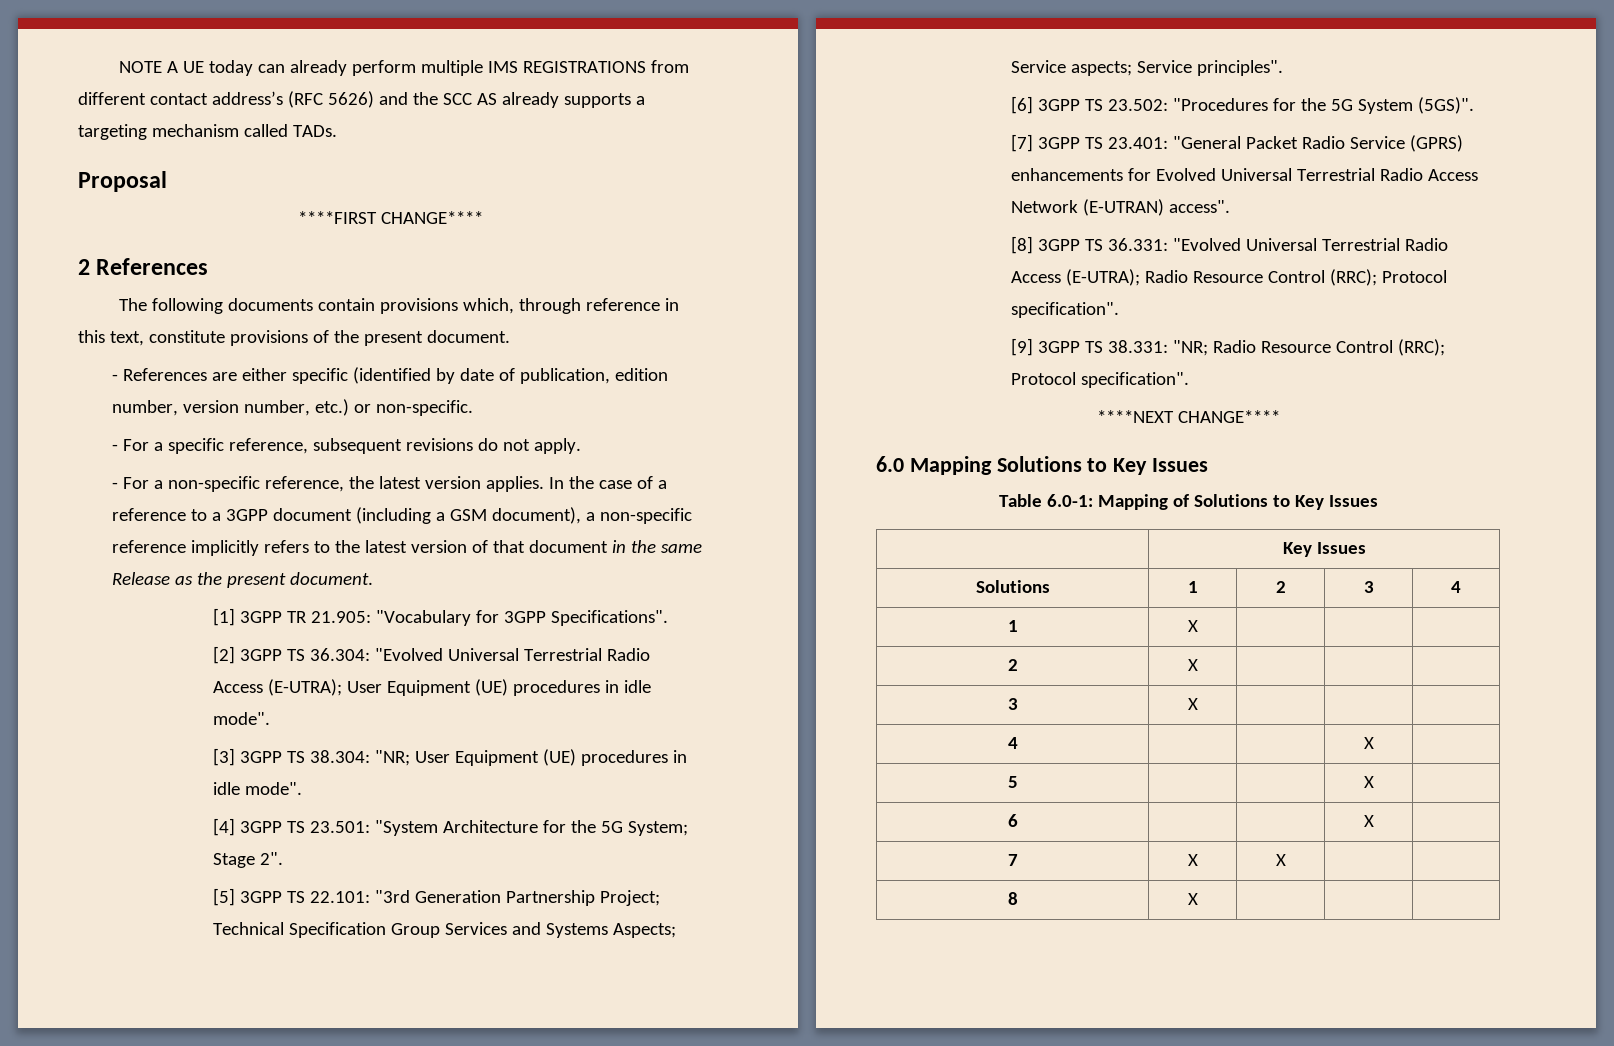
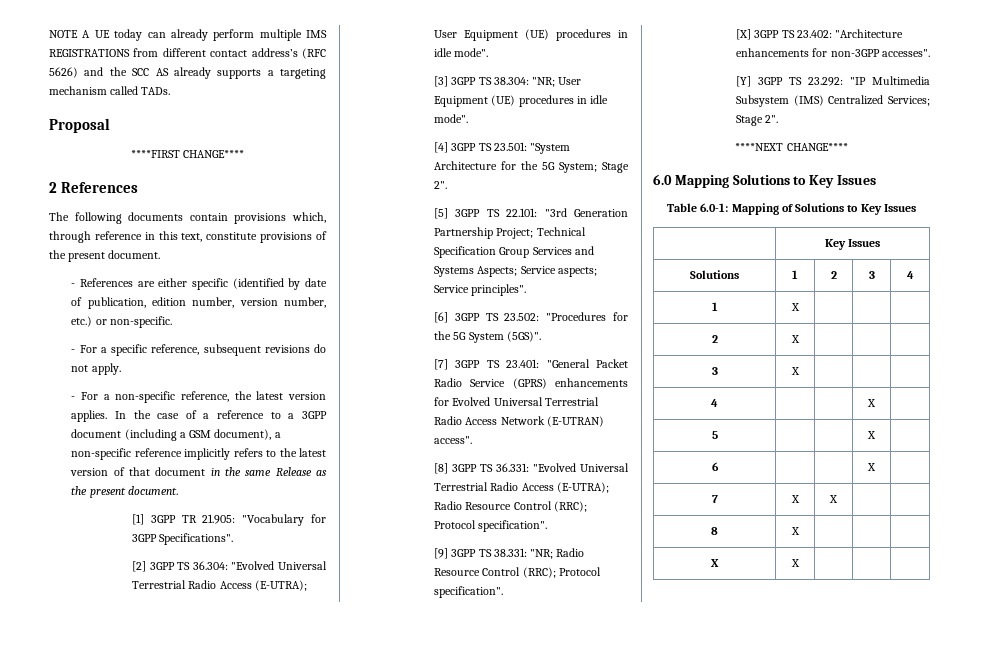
+ [X] 3GPP TS 23.402: "Architecture enhancements for non-3GPP accesses".
+ [Y] 3GPP TS 23.292: "IP Multimedia Subsystem (IMS) Centralized Services; Stage 2".
+ X | X | | |

